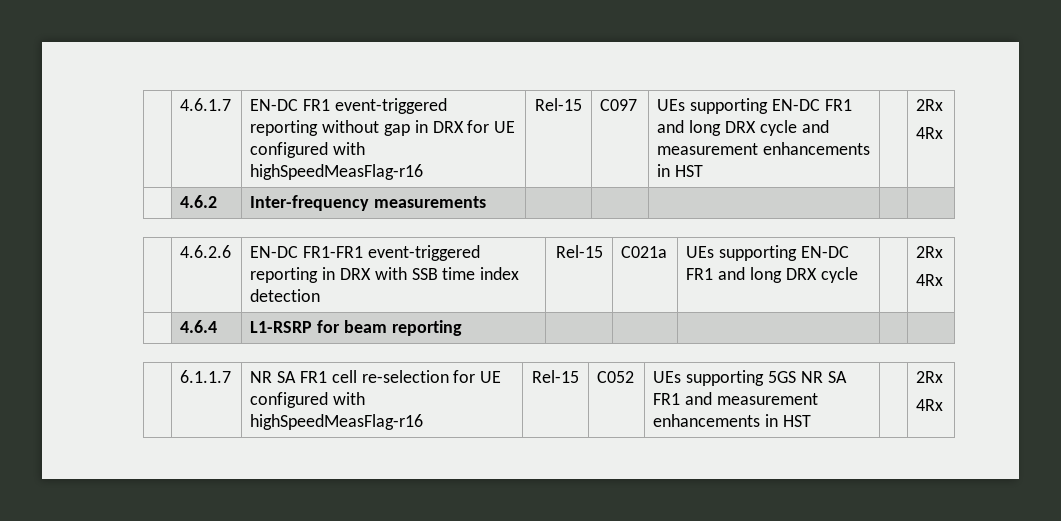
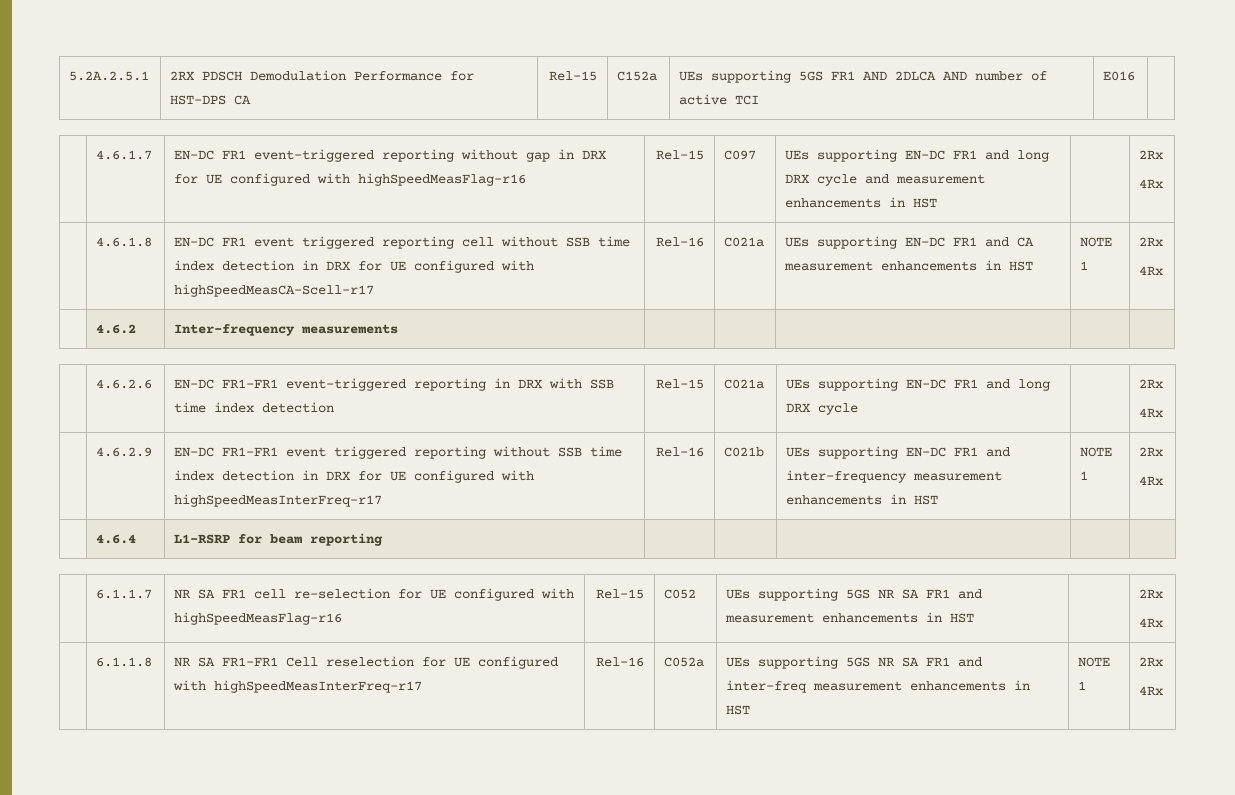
+ 5.2A.2.5.1 | 2RX PDSCH Demodulation Performance for HST-DPS CA | Rel-15 | C152a | UEs supporting 5GS FR1 AND 2DLCA AND number of active TCI | E016 |
+ | 4.6.1.8 | EN-DC FR1 event triggered reporting cell without SSB time index detection in DRX for UE configured with highSpeedMeasCA-Scell-r17 | Rel-16 | C021a | UEs supporting EN-DC FR1 and CA measurement enhancements in HST | NOTE 1 | 2Rx
+ 4Rx
+ | 4.6.2.9 | EN-DC FR1-FR1 event triggered reporting without SSB time index detection in DRX for UE configured with highSpeedMeasInterFreq-r17 | Rel-16 | C021b | UEs supporting EN-DC FR1 and inter-frequency measurement enhancements in HST | NOTE 1 | 2Rx
+ 4Rx
+ | 6.1.1.8 | NR SA FR1-FR1 Cell reselection for UE configured with highSpeedMeasInterFreq-r17 | Rel-16 | C052a | UEs supporting 5GS NR SA FR1 and inter-freq measurement enhancements in HST | NOTE 1 | 2Rx
+ 4Rx

